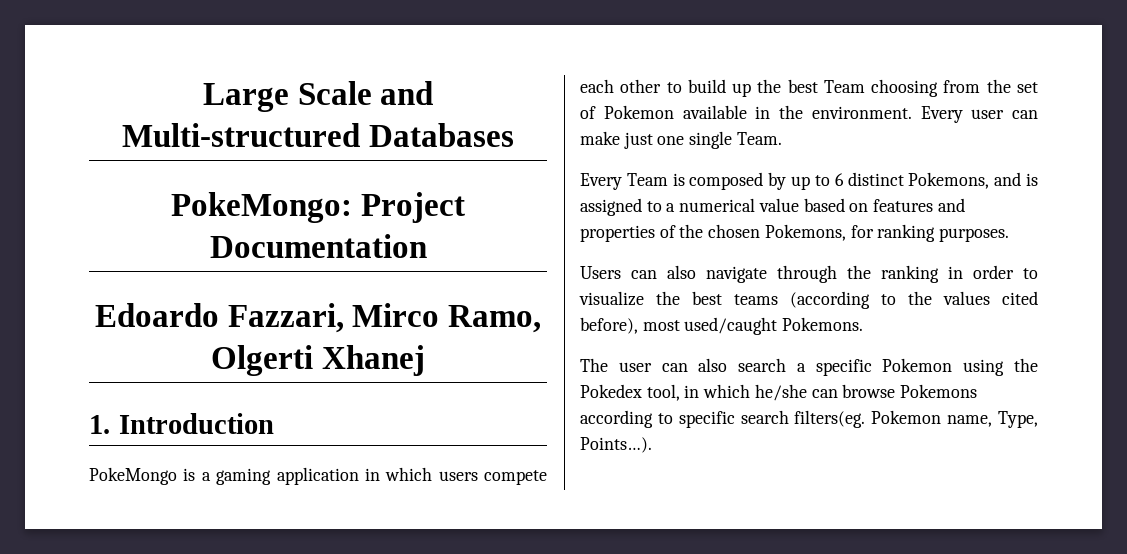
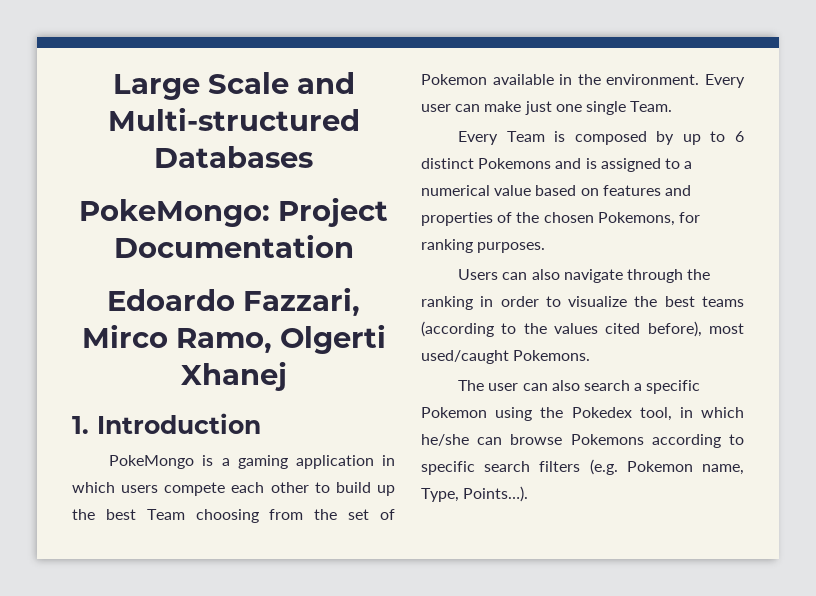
- Every Team is composed by up to 6 distinct Pokemons, and is assigned to a numerical value based on features and properties of the chosen Pokemons, for ranking purposes.
+ Every Team is composed by up to 6 distinct Pokemons and is assigned to a numerical value based on features and properties of the chosen Pokemons, for ranking purposes.
- The user can also search a specific Pokemon using the Pokedex tool, in which he/she can browse Pokemons according to specific search filters(eg. Pokemon name, Type, Points…).
+ The user can also search a specific Pokemon using the Pokedex tool, in which he/she can browse Pokemons according to specific search filters (e.g. Pokemon name, Type, Points…).

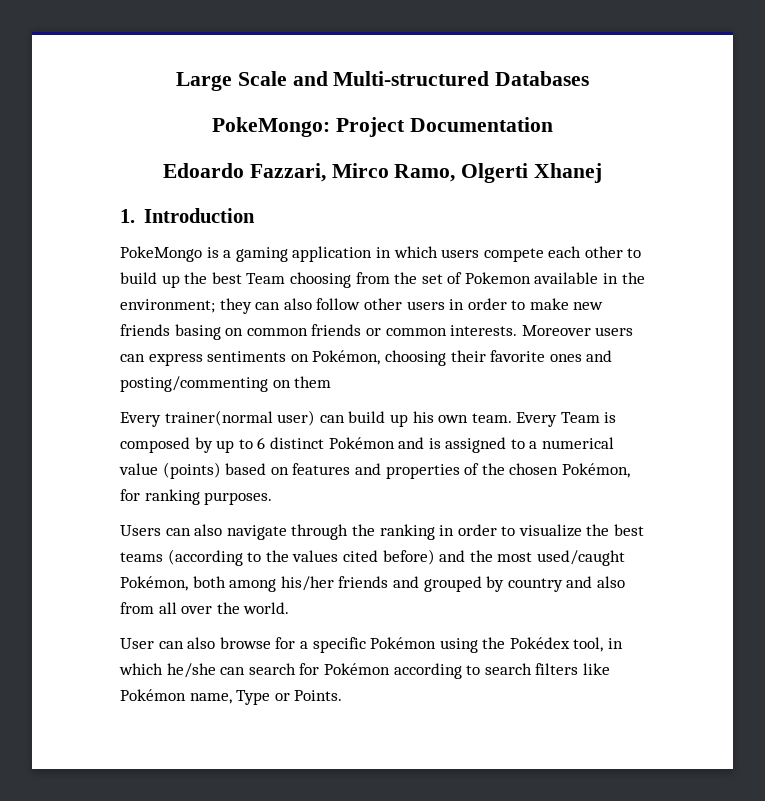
- PokeMongo is a gaming application in which users compete each other to build up the best Team choosing from the set of Pokemon available in the environment. Every user can make just one single Team.
- Every Team is composed by up to 6 distinct Pokemons and is assigned to a numerical value based on features and properties of the chosen Pokemons, for ranking purposes.
+ PokeMongo is a gaming application in which users compete each other to build up the best Team choosing from the set of Pokemon available in the environment; they can also follow other users in order to make new friends basing on common friends or common interests. Moreover users can express sentiments on Pokémon, choosing their favorite ones and posting/commenting on them
+ Every trainer(normal user) can build up his own team. Every Team is composed by up to 6 distinct Pokémon and is assigned to a numerical value (points) based on features and properties of the chosen Pokémon, for ranking purposes.
- Users can also navigate through the ranking in order to visualize the best teams (according to the values cited before), most used/caught Pokemons.
- The user can also search a specific Pokemon using the Pokedex tool, in which he/she can browse Pokemons according to specific search filters (e.g. Pokemon name, Type, Points…).
+ Users can also navigate through the ranking in order to visualize the best teams (according to the values cited before) and the most used/caught Pokémon, both among his/her friends and grouped by country and also from all over the world.
+ User can also browse for a specific Pokémon using the Pokédex tool, in which he/she can search for Pokémon according to search filters like Pokémon name, Type or Points.

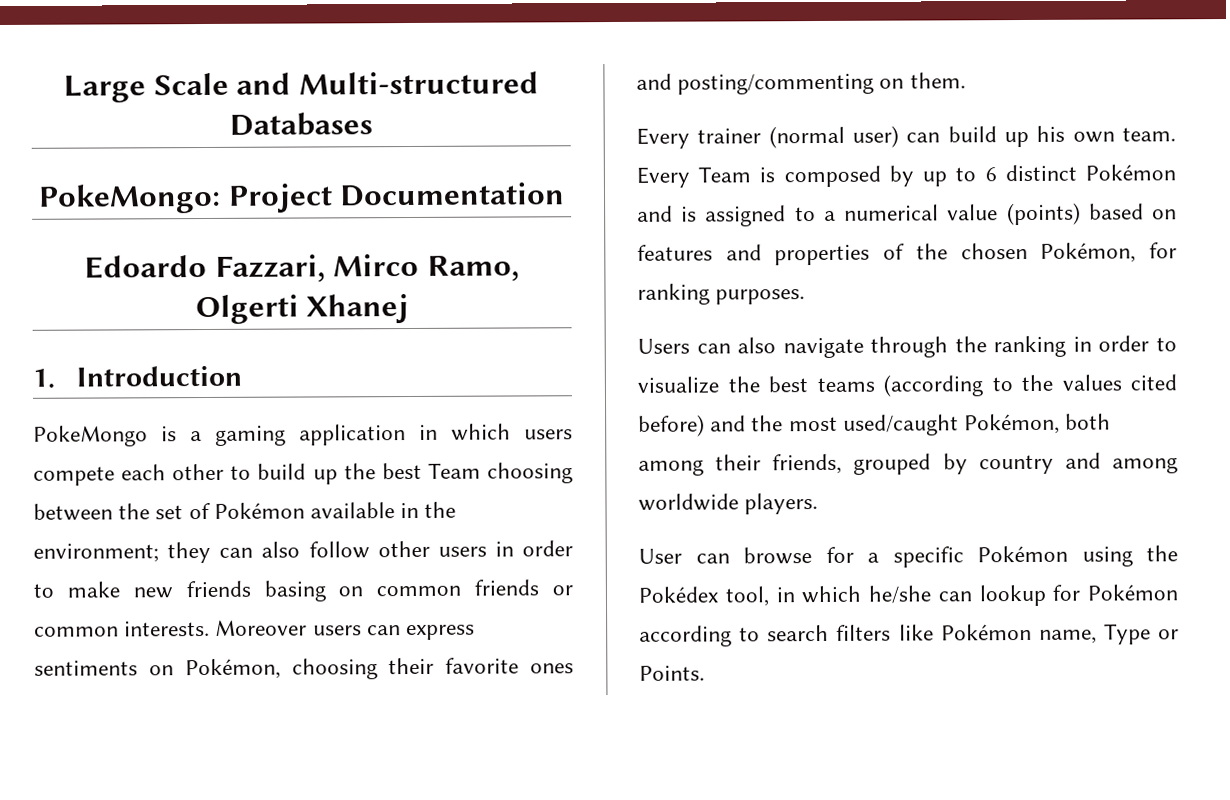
- PokeMongo is a gaming application in which users compete each other to build up the best Team choosing from the set of Pokemon available in the environment; they can also follow other users in order to make new friends basing on common friends or common interests.
+ PokeMongo is a gaming application in which users compete each other to build up the best Team choosing between the set of Pokémon available in the environment; they can also follow other users in order to make new friends basing on common friends or common interests.
- Moreover users can express sentiments on Pokémon, choosing their favorite ones and posting/commenting on them
- Every trainer(normal user) can build up his own team.
+ Moreover users can express sentiments on Pokémon, choosing their favorite ones and posting/commenting on them.
+ Every trainer (normal user) can build up his own team.
- Users can also navigate through the ranking in order to visualize the best teams (according to the values cited before) and the most used/caught Pokémon, both among his/her friends and grouped by country and also from all over the world.
+ Users can also navigate through the ranking in order to visualize the best teams (according to the values cited before) and the most used/caught Pokémon, both among their friends, grouped by country and among worldwide players.
- User can also browse for a specific Pokémon using the Pokédex tool, in which he/she can search for Pokémon according to search filters like Pokémon name, Type or Points.
+ User can browse for a specific Pokémon using the Pokédex tool, in which he/she can lookup for Pokémon according to search filters like Pokémon name, Type or Points.

